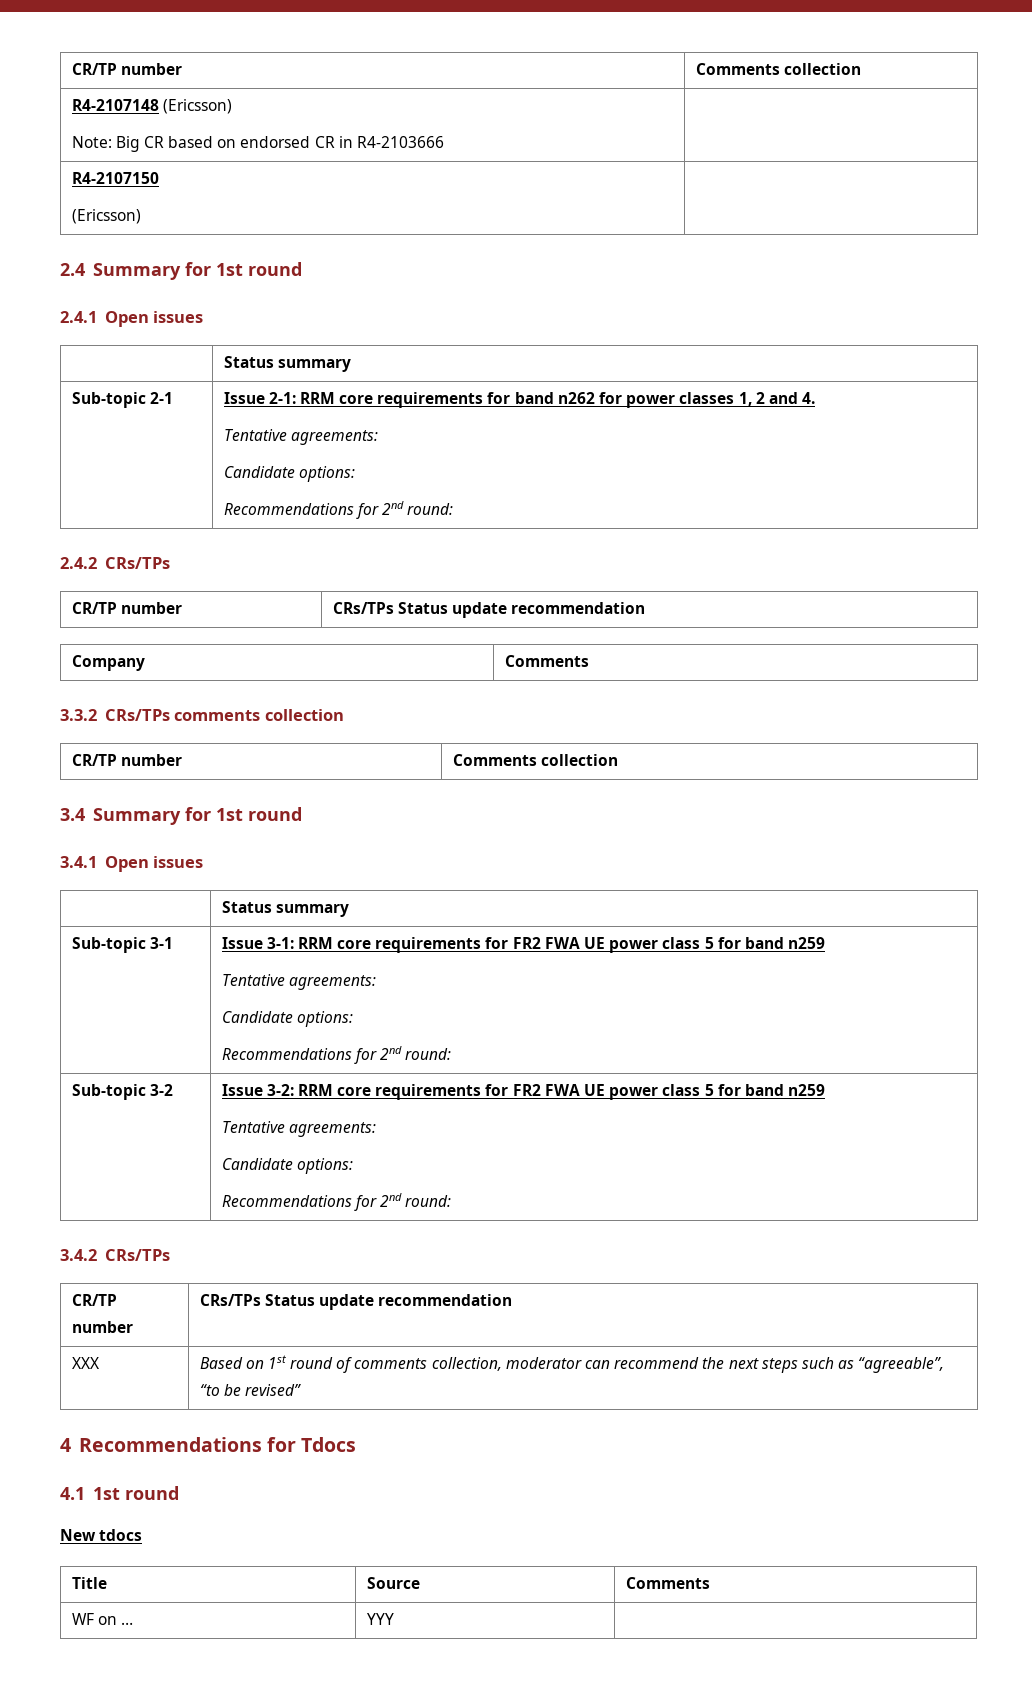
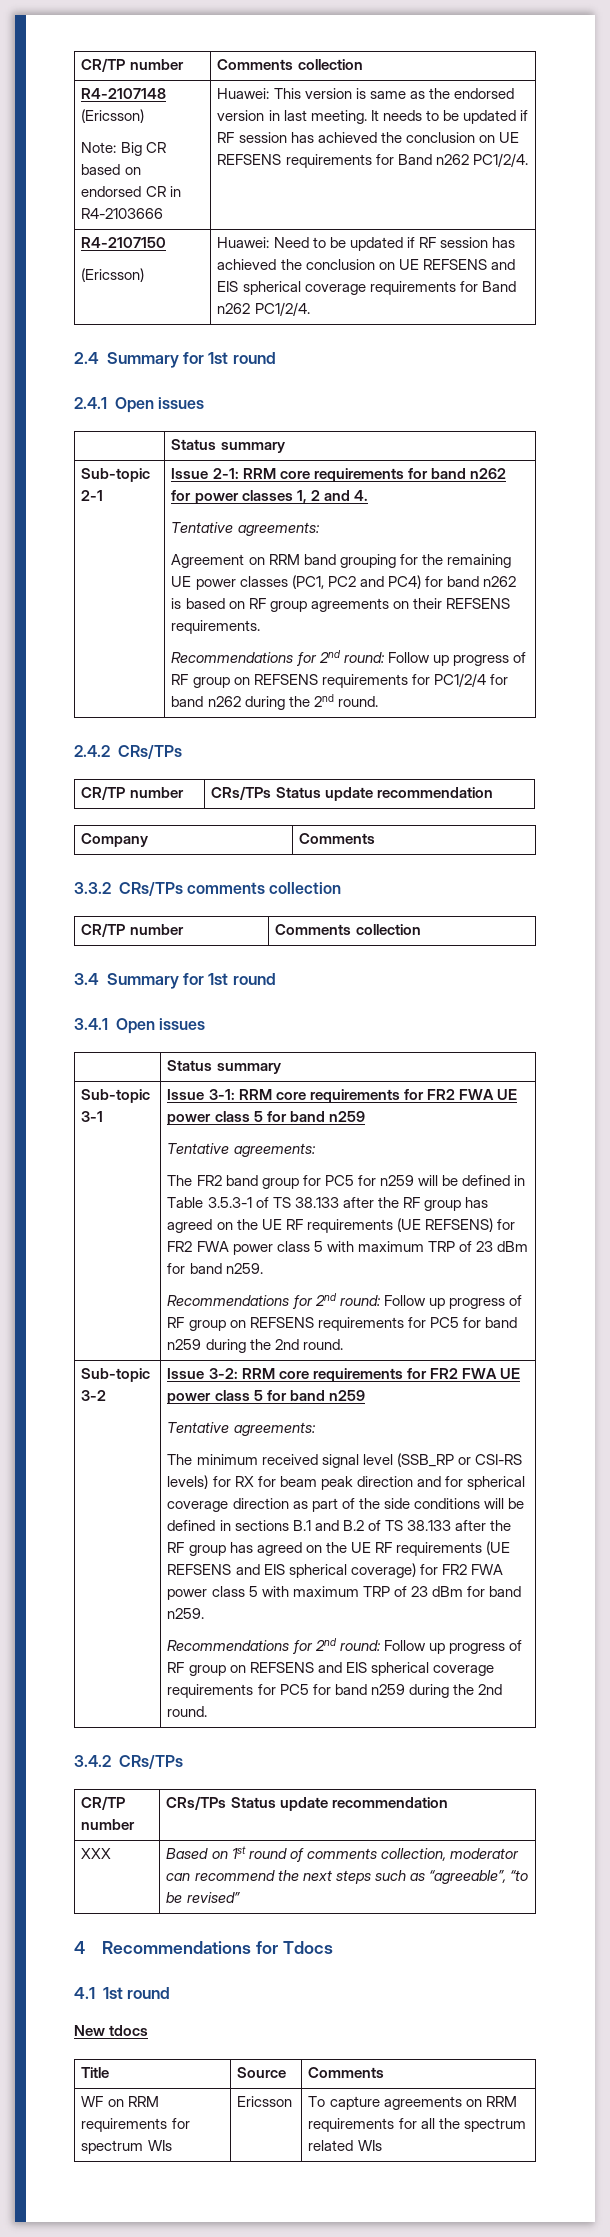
+ Huawei: This version is same as the endorsed version in last meeting. It needs to be updated if RF session has achieved the conclusion on UE REFSENS requirements for Band n262 PC1/2/4.
  R4-2107150
- (Ericsson) |
+ (Ericsson) | Huawei: Need to be updated if RF session has achieved the conclusion on UE REFSENS and EIS spherical coverage requirements for Band n262 PC1/2/4.
  Issue 2-1: RRM core requirements for band n262 for power classes 1, 2 and 4.
  Tentative agreements:
- Candidate options:
- Recommendations for 2nd round:
+ Agreement on RRM band grouping for the remaining UE power classes (PC1, PC2 and PC4) for band n262 is based on RF group agreements on their REFSENS requirements.
+ Recommendations for 2nd round: Follow up progress of RF group on REFSENS requirements for PC1/2/4 for band n262 during the 2nd round.
  Issue 3-1: RRM core requirements for FR2 FWA UE power class 5 for band n259
  Tentative agreements:
- Candidate options:
- Recommendations for 2nd round:
+ The FR2 band group for PC5 for n259 will be defined in Table 3.5.3-1 of TS 38.133 after the RF group has agreed on the UE RF requirements (UE REFSENS) for FR2 FWA power class 5 with maximum TRP of 23 dBm for band n259.
+ Recommendations for 2nd round: Follow up progress of RF group on REFSENS requirements for PC5 for band n259 during the 2nd round.
  Issue 3-2: RRM core requirements for FR2 FWA UE power class 5 for band n259
  Tentative agreements:
- Candidate options:
- Recommendations for 2nd round:
+ The minimum received signal level (SSB_RP or CSI-RS levels) for RX for beam peak direction and for spherical coverage direction as part of the side conditions will be defined in sections B.1 and B.2 of TS 38.133 after the RF group has agreed on the UE RF requirements (UE REFSENS and EIS spherical coverage) for FR2 FWA power class 5 with maximum TRP of 23 dBm for band n259.
+ Recommendations for 2nd round: Follow up progress of RF group on REFSENS and EIS spherical coverage requirements for PC5 for band n259 during the 2nd round.
- WF on … | YYY |
+ WF on RRM requirements for spectrum WIs | Ericsson | To capture agreements on RRM requirements for all the spectrum related WIs

